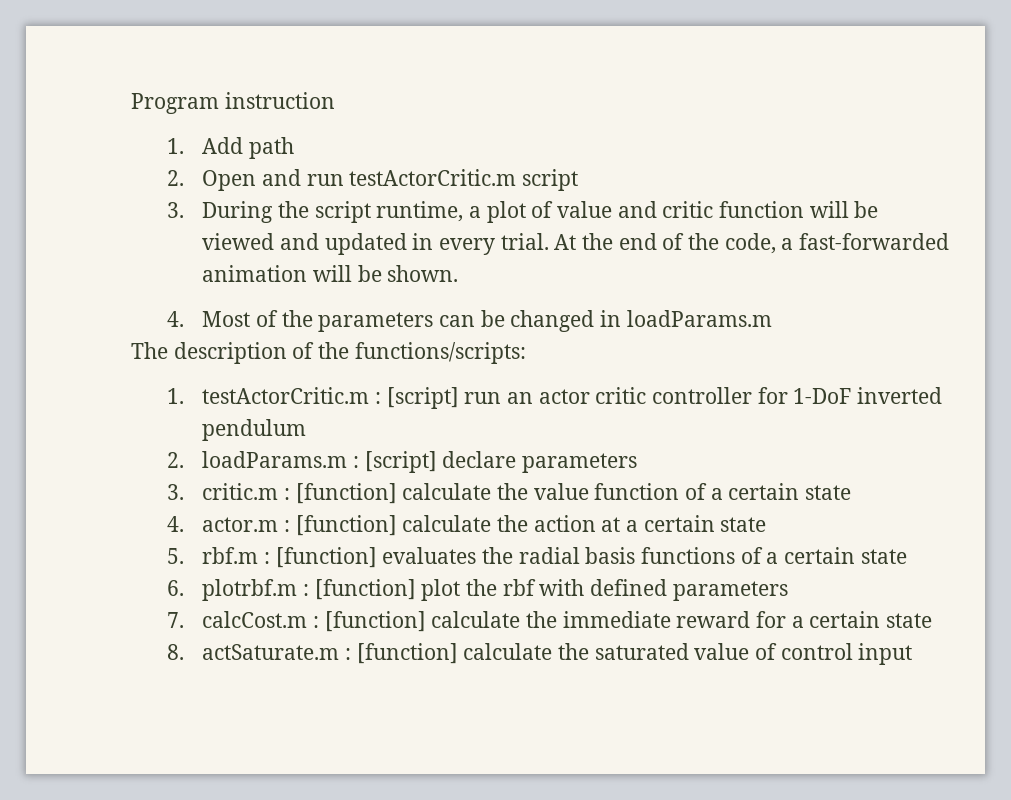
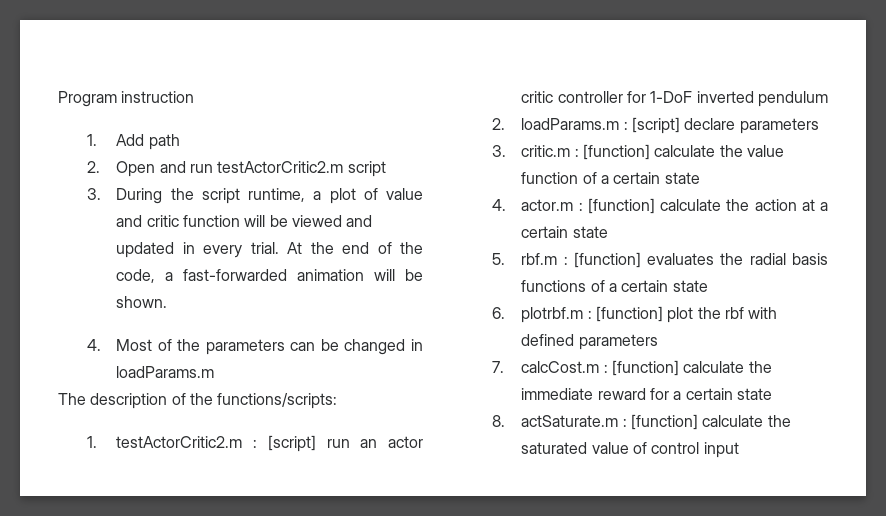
- 2. Open and run testActorCritic.m script
+ 2. Open and run testActorCritic2.m script
- 1. testActorCritic.m : [script] run an actor critic controller for 1-DoF inverted pendulum
+ 1. testActorCritic2.m : [script] run an actor critic controller for 1-DoF inverted pendulum

